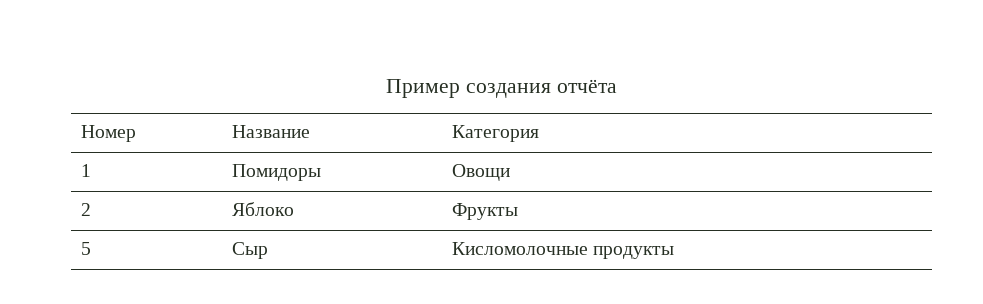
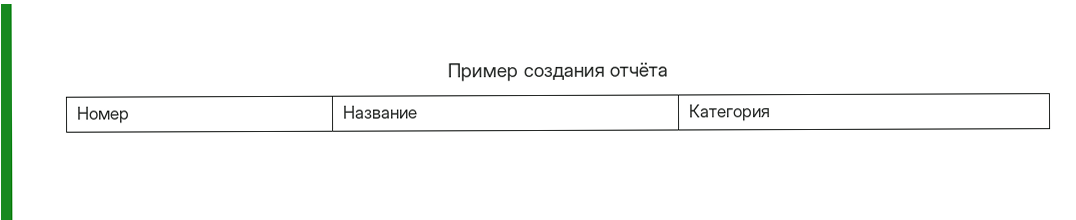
- 1 | Помидоры | Овощи
- 2 | Яблоко | Фрукты
- 5 | Сыр | Кисломолочные продукты

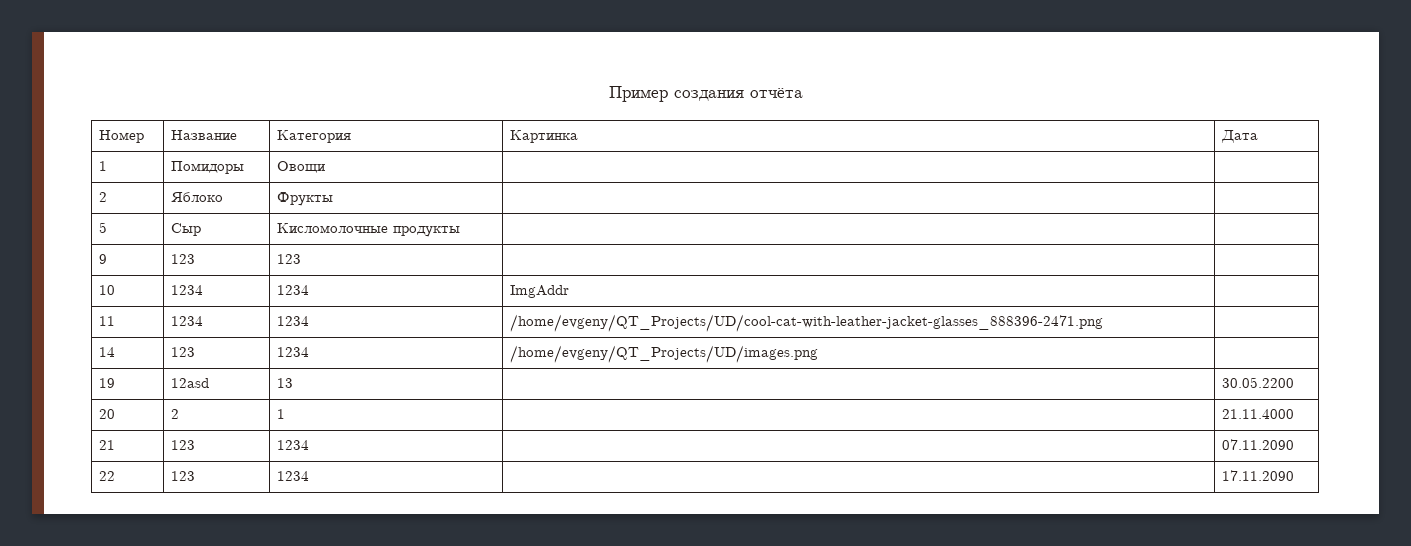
- Номер | Название | Категория
+ Номер | Название | Категория | Картинка | Дата
+ 1 | Помидоры | Овощи | |
+ 2 | Яблоко | Фрукты | |
+ 5 | Сыр | Кисломолочные продукты | |
+ 9 | 123 | 123 | |
+ 10 | 1234 | 1234 | ImgAddr |
+ 11 | 1234 | 1234 | /home/evgeny/QT_Projects/UD/cool-cat-with-leather-jacket-glasses_888396-2471.png |
+ 14 | 123 | 1234 | /home/evgeny/QT_Projects/UD/images.png |
+ 19 | 12asd | 13 | | 30.05.2200
+ 20 | 2 | 1 | | 21.11.4000
+ 21 | 123 | 1234 | | 07.11.2090
+ 22 | 123 | 1234 | | 17.11.2090

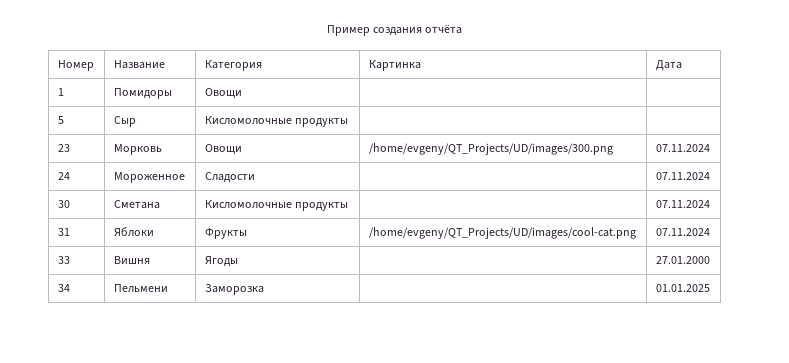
- 2 | Яблоко | Фрукты | |
- 9 | 123 | 123 | |
- 10 | 1234 | 1234 | ImgAddr |
- 11 | 1234 | 1234 | /home/evgeny/QT_Projects/UD/cool-cat-with-leather-jacket-glasses_888396-2471.png |
- 14 | 123 | 1234 | /home/evgeny/QT_Projects/UD/images.png |
- 19 | 12asd | 13 | | 30.05.2200
- 20 | 2 | 1 | | 21.11.4000
- 21 | 123 | 1234 | | 07.11.2090
- 22 | 123 | 1234 | | 17.11.2090
+ 23 | Морковь | Овощи | /home/evgeny/QT_Projects/UD/images/300.png | 07.11.2024
+ 24 | Мороженное | Сладости | | 07.11.2024
+ 30 | Сметана | Кисломолочные продукты | | 07.11.2024
+ 31 | Яблоки | Фрукты | /home/evgeny/QT_Projects/UD/images/cool-cat.png | 07.11.2024
+ 33 | Вишня | Ягоды | | 27.01.2000
+ 34 | Пельмени | Заморозка | | 01.01.2025

